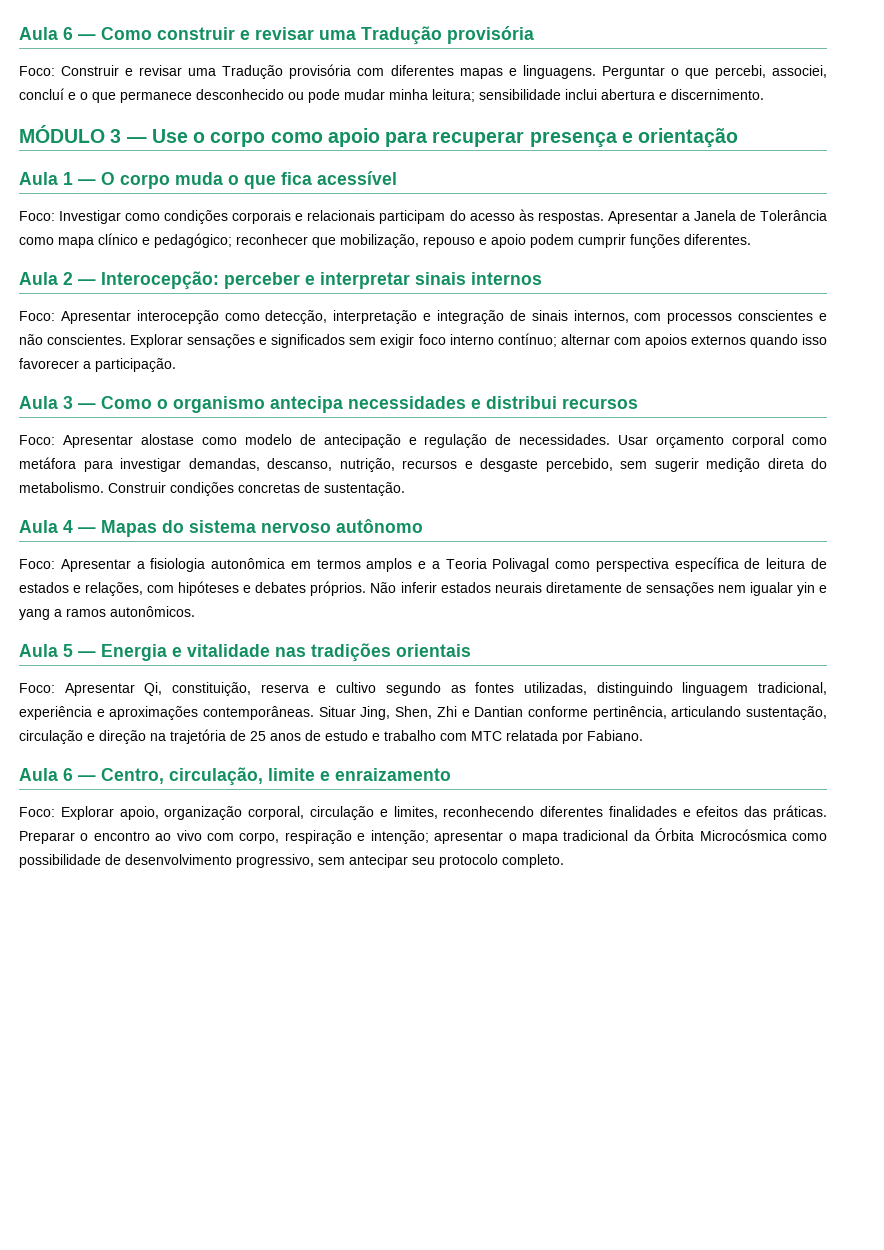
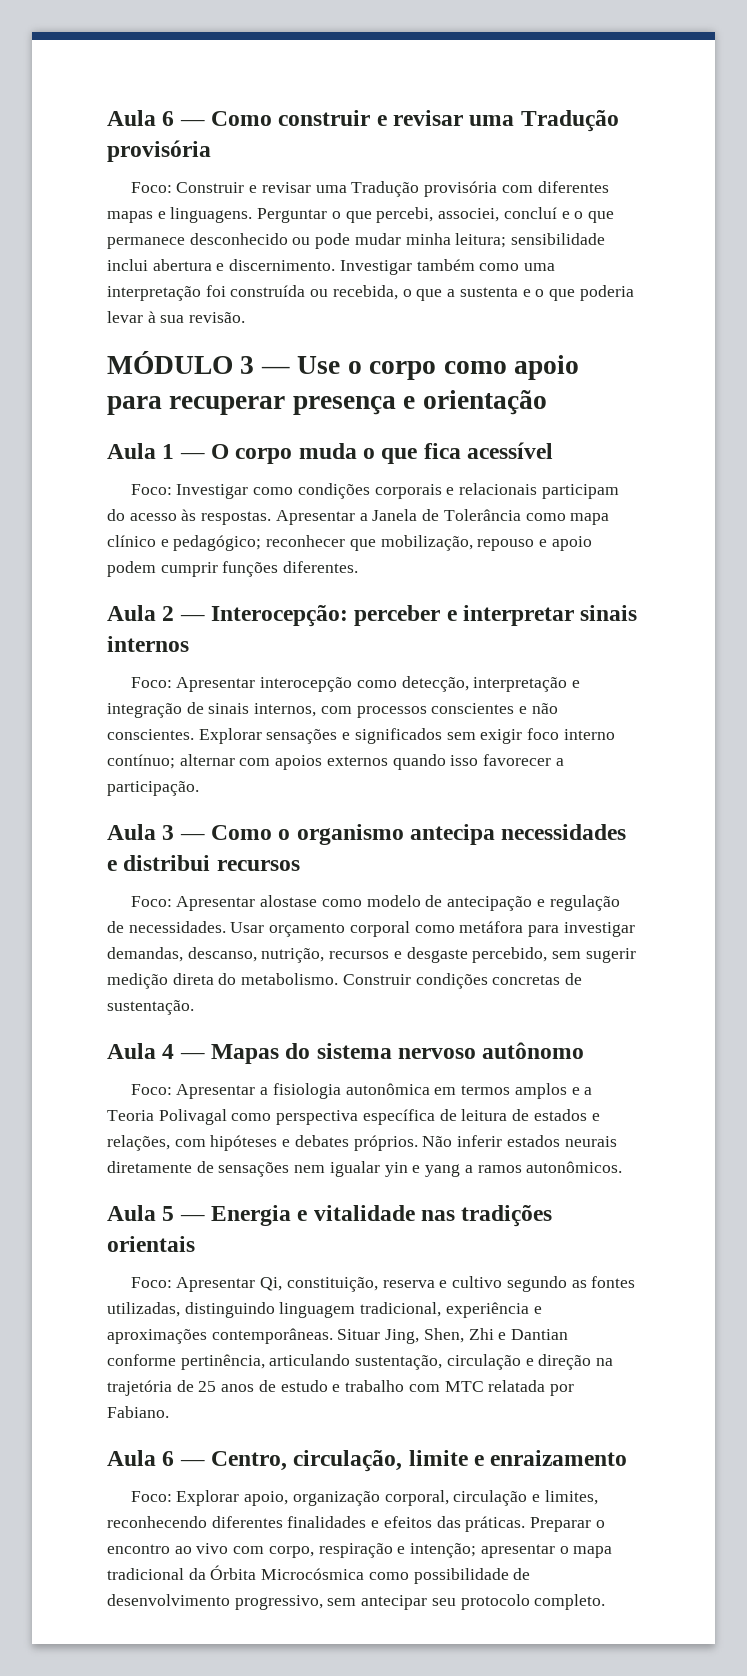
+ Investigar também como uma interpretação foi construída ou recebida, o que a sustenta e o que poderia levar à sua revisão.

